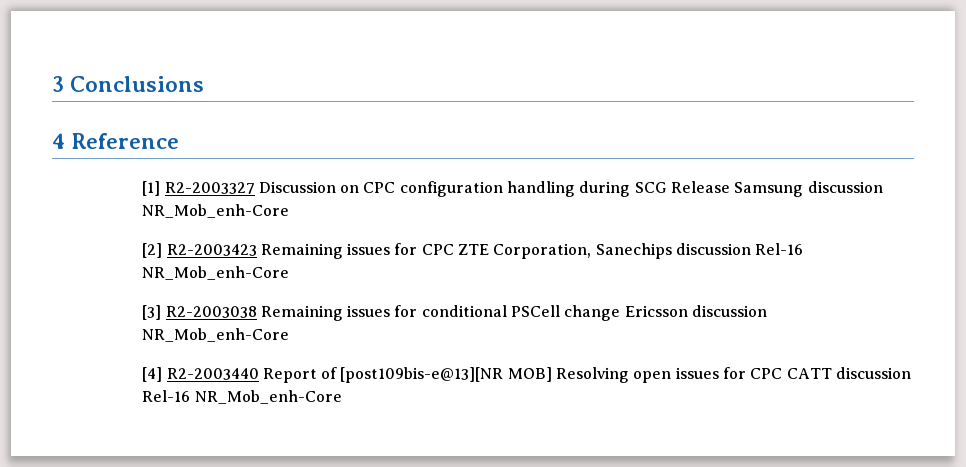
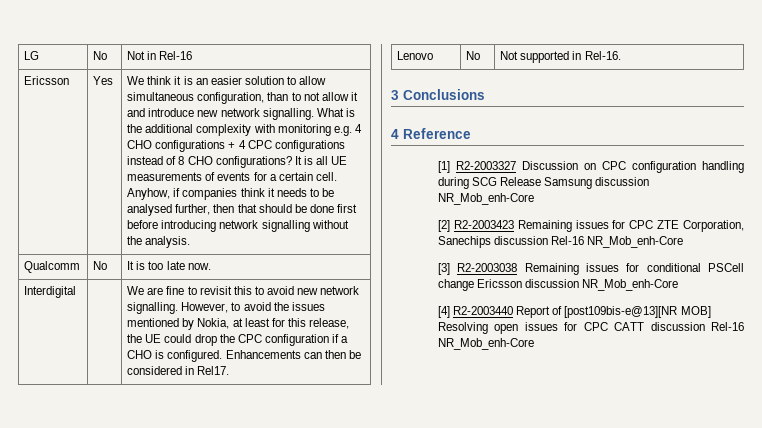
+ LG | No | Not in Rel-16
+ Ericsson | Yes | We think it is an easier solution to allow simultaneous configuration, than to not allow it and introduce new network signalling. What is the additional complexity with monitoring e.g. 4 CHO configurations + 4 CPC configurations instead of 8 CHO configurations? It is all UE measurements of events for a certain cell. Anyhow, if companies think it needs to be analysed further, then that should be done first before introducing network signalling without the analysis.
+ Qualcomm | No | It is too late now.
+ Interdigital | | We are fine to revisit this to avoid new network signalling. However, to avoid the issues mentioned by Nokia, at least for this release, the UE could drop the CPC configuration if a CHO is configured. Enhancements can then be considered in Rel17.
+ Lenovo | No | Not supported in Rel-16.

